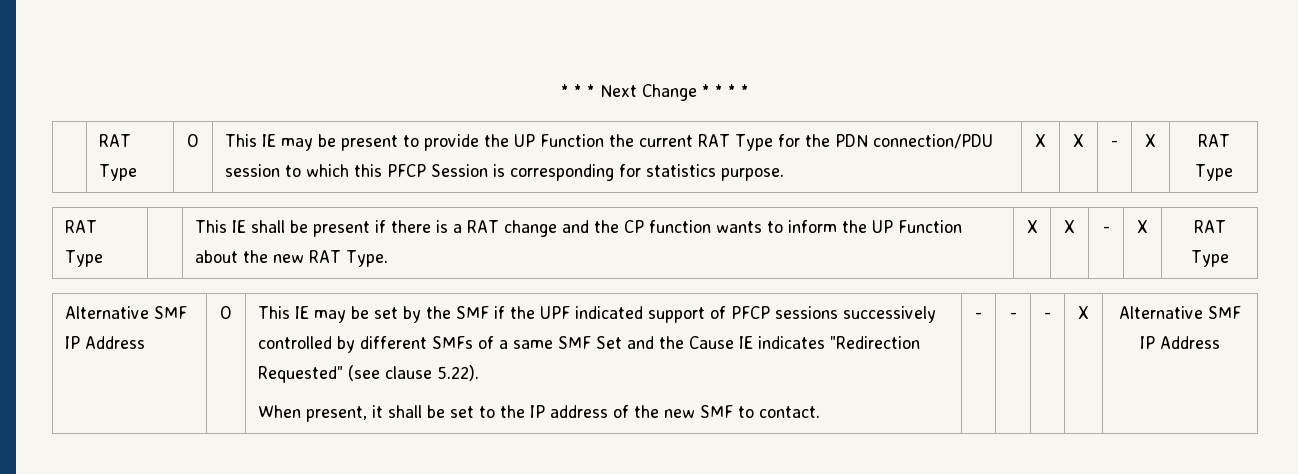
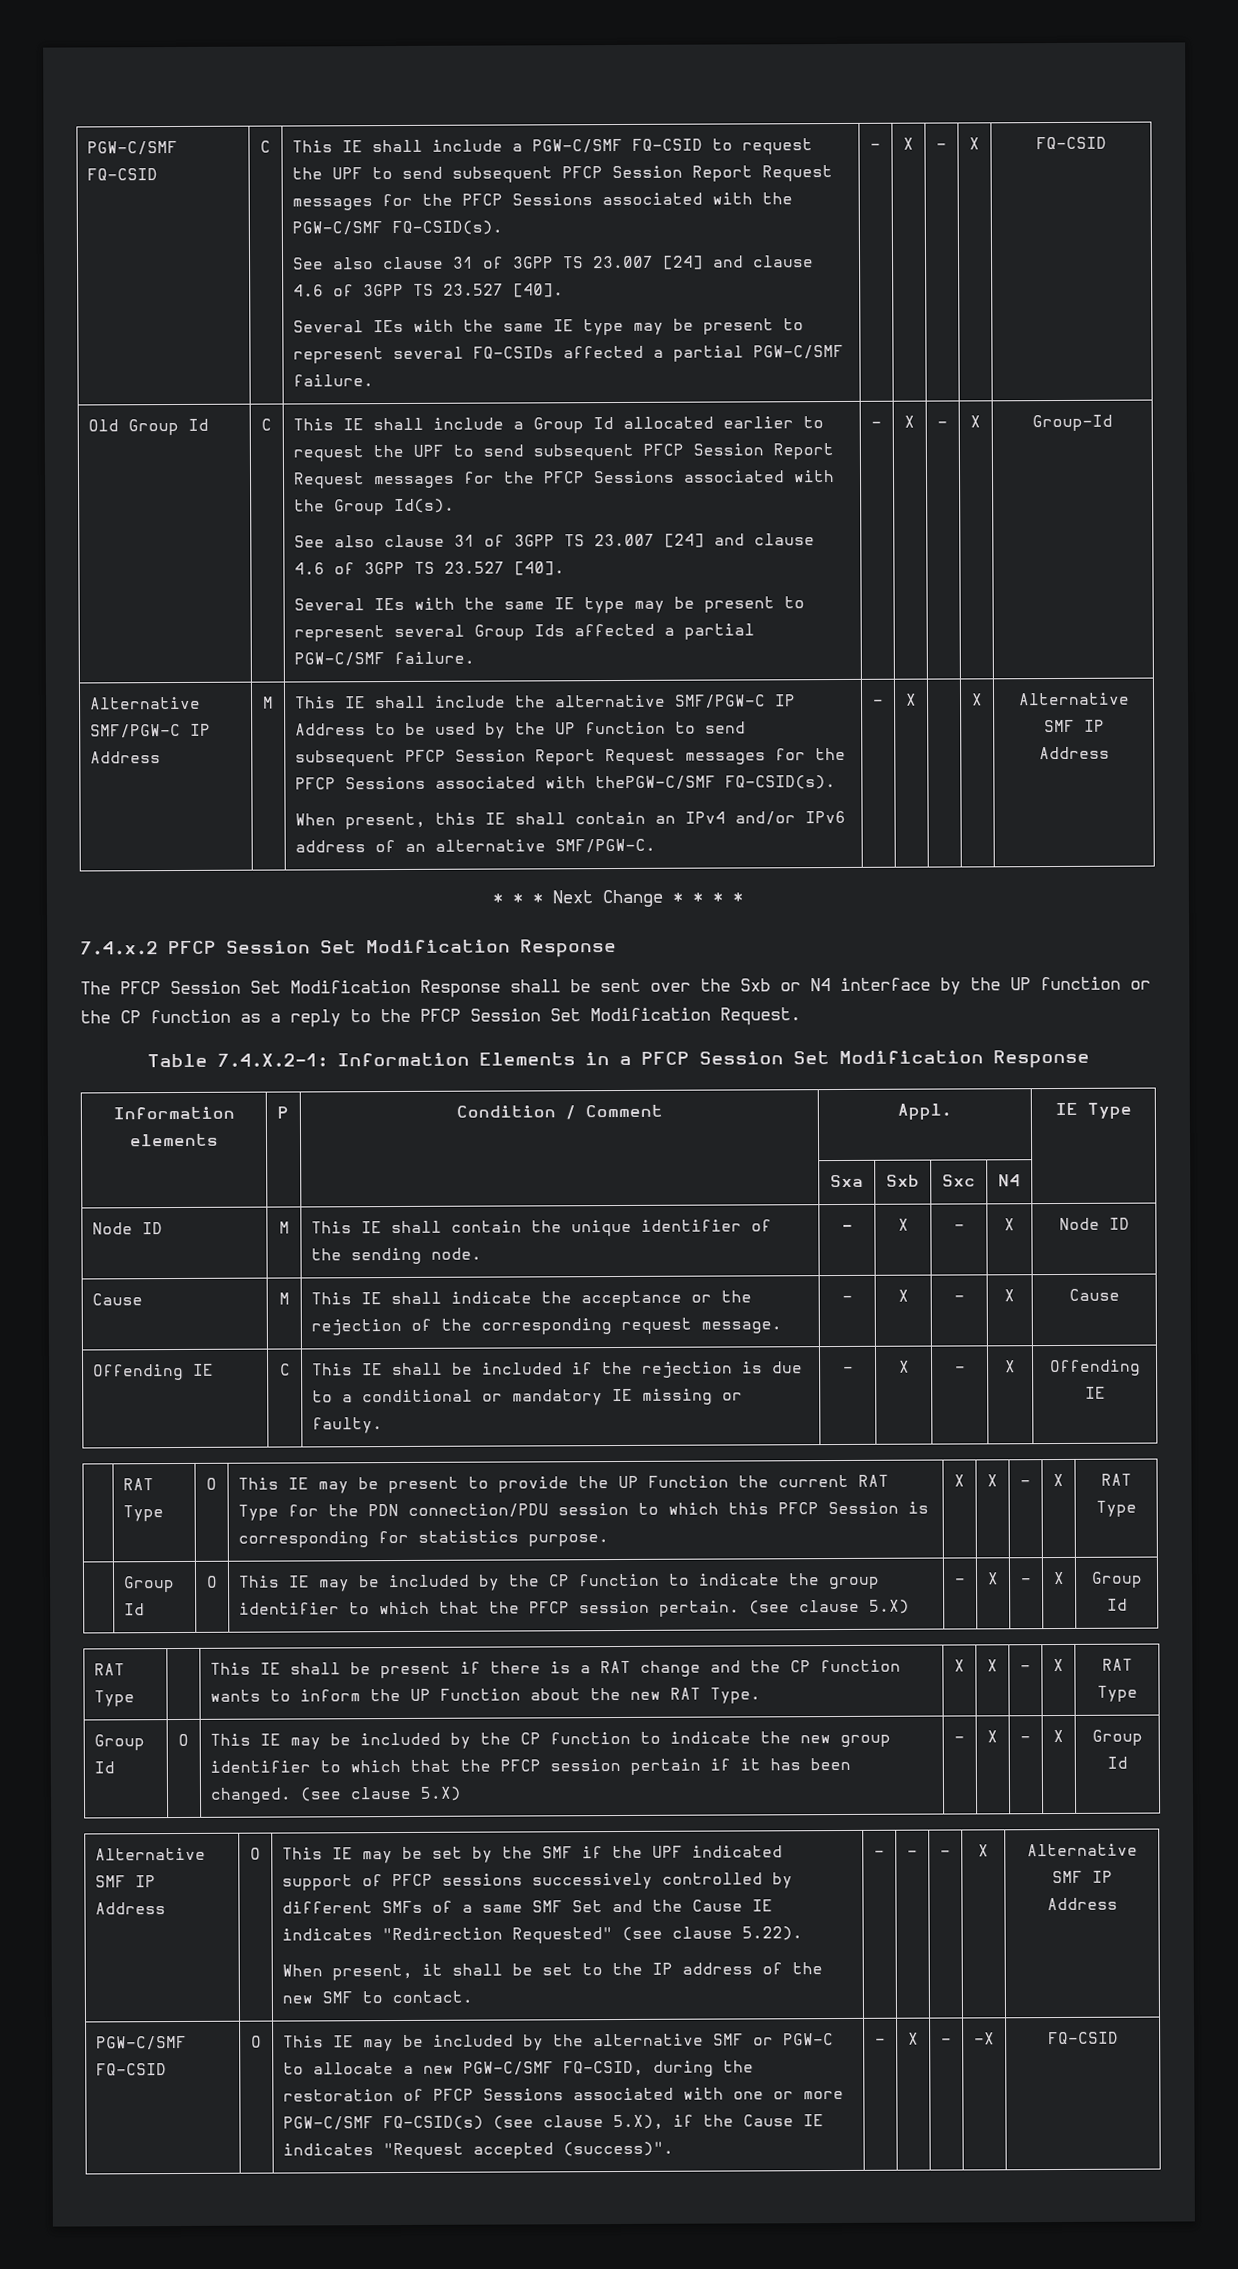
+ PGW-C/SMF FQ-CSID | C | This IE shall include a PGW-C/SMF FQ-CSID to request the UPF to send subsequent PFCP Session Report Request messages for the PFCP Sessions associated with the PGW-C/SMF FQ-CSID(s).
+ See also clause 31 of 3GPP TS 23.007 [24] and clause 4.6 of 3GPP TS 23.527 [40].
+ Several IEs with the same IE type may be present to represent several FQ-CSIDs affected a partial PGW-C/SMF failure. | - | X | - | X | FQ-CSID
+ Old Group Id | C | This IE shall include a Group Id allocated earlier to request the UPF to send subsequent PFCP Session Report Request messages for the PFCP Sessions associated with the Group Id(s).
+ See also clause 31 of 3GPP TS 23.007 [24] and clause 4.6 of 3GPP TS 23.527 [40].
+ Several IEs with the same IE type may be present to represent several Group Ids affected a partial PGW-C/SMF failure. | - | X | - | X | Group-Id
+ Alternative SMF/PGW-C IP Address | M | This IE shall include the alternative SMF/PGW-C IP Address to be used by the UP function to send subsequent PFCP Session Report Request messages for the PFCP Sessions associated with thePGW-C/SMF FQ-CSID(s).
+ When present, this IE shall contain an IPv4 and/or IPv6 address of an alternative SMF/PGW-C. | - | X | | X | Alternative SMF IP Address
+ 7.4.x.2 PFCP Session Set Modification Response
+ The PFCP Session Set Modification Response shall be sent over the Sxb or N4 interface by the UP function or the CP function as a reply to the PFCP Session Set Modification Request.
+ Table 7.4.X.2-1: Information Elements in a PFCP Session Set Modification Response
+ Information elements | P | Condition / Comment | Appl. | IE Type
+ | | | Sxa | Sxb | Sxc | N4 |
+ Node ID | M | This IE shall contain the unique identifier of the sending node. | - | X | - | X | Node ID
+ Cause | M | This IE shall indicate the acceptance or the rejection of the corresponding request message. | - | X | - | X | Cause
+ Offending IE | C | This IE shall be included if the rejection is due to a conditional or mandatory IE missing or faulty. | - | X | - | X | Offending IE
+ | Group Id | O | This IE may be included by the CP function to indicate the group identifier to which that the PFCP session pertain. (see clause 5.X) | - | X | - | X | Group Id
+ Group Id | O | This IE may be included by the CP function to indicate the new group identifier to which that the PFCP session pertain if it has been changed. (see clause 5.X) | - | X | - | X | Group Id
+ PGW-C/SMF FQ-CSID | O | This IE may be included by the alternative SMF or PGW-C to allocate a new PGW-C/SMF FQ-CSID, during the restoration of PFCP Sessions associated with one or more PGW-C/SMF FQ-CSID(s) (see clause 5.X), if the Cause IE indicates "Request accepted (success)". | - | X | - | -X | FQ-CSID

